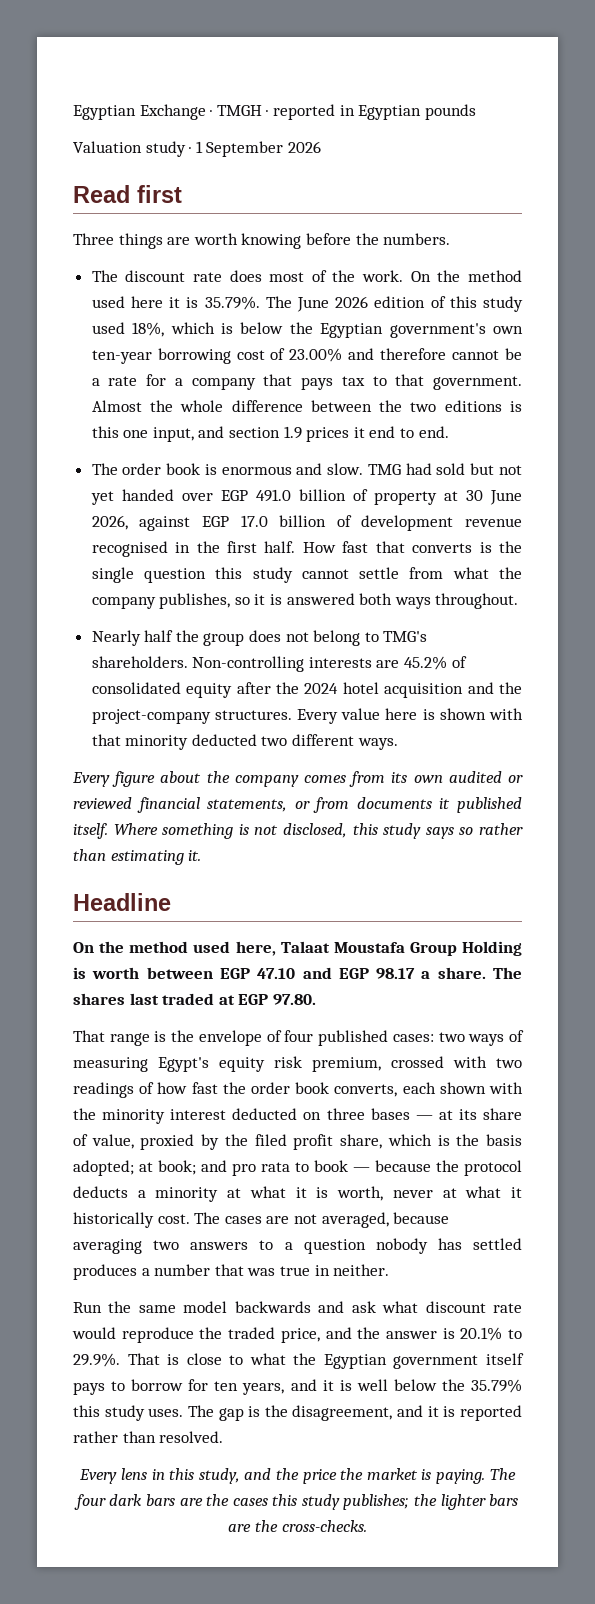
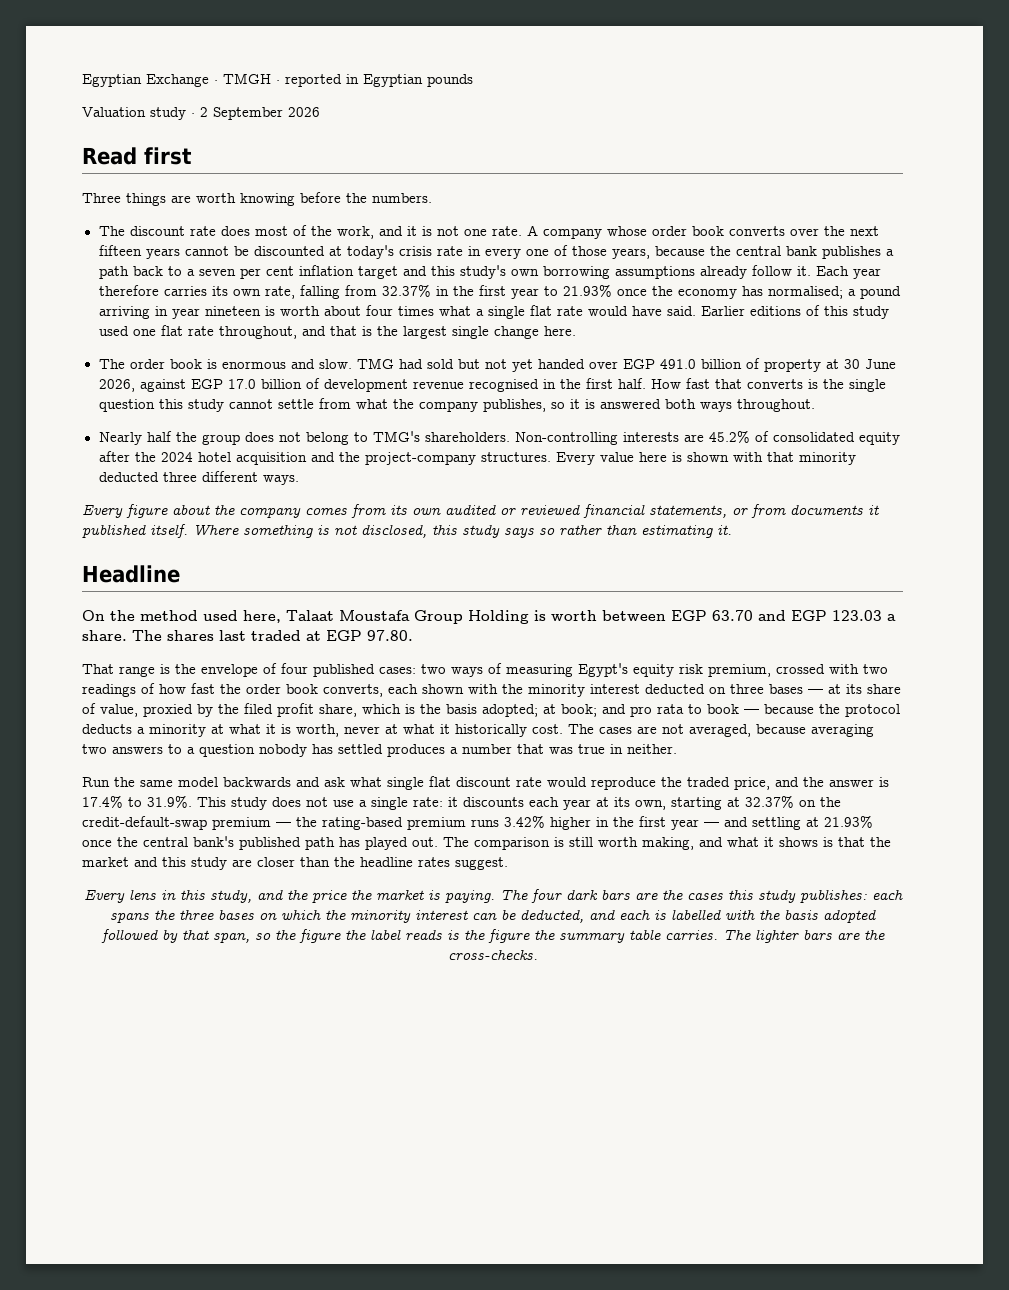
- Valuation study · 1 September 2026
+ Valuation study · 2 September 2026
- The discount rate does most of the work. On the method used here it is 35.79%. The June 2026 edition of this study used 18%, which is below the Egyptian government's own ten-year borrowing cost of 23.00% and therefore cannot be a rate for a company that pays tax to that government. Almost the whole difference between the two editions is this one input, and section 1.9 prices it end to end.
+ The discount rate does most of the work, and it is not one rate. A company whose order book converts over the next fifteen years cannot be discounted at today's crisis rate in every one of those years, because the central bank publishes a path back to a seven per cent inflation target and this study's own borrowing assumptions already follow it. Each year therefore carries its own rate, falling from 32.37% in the first year to 21.93% once the economy has normalised; a pound arriving in year nineteen is worth about four times what a single flat rate would have said. Earlier editions of this study used one flat rate throughout, and that is the largest single change here.
- Every value here is shown with that minority deducted two different ways.
+ Every value here is shown with that minority deducted three different ways.
- On the method used here, Talaat Moustafa Group Holding is worth between EGP 47.10 and EGP 98.17 a share.
+ On the method used here, Talaat Moustafa Group Holding is worth between EGP 63.70 and EGP 123.03 a share.
- Run the same model backwards and ask what discount rate would reproduce the traded price, and the answer is 20.1% to 29.9%. That is close to what the Egyptian government itself pays to borrow for ten years, and it is well below the 35.79% this study uses. The gap is the disagreement, and it is reported rather than resolved.
+ Run the same model backwards and ask what single flat discount rate would reproduce the traded price, and the answer is 17.4% to 31.9%. This study does not use a single rate: it discounts each year at its own, starting at 32.37% on the credit-default-swap premium — the rating-based premium runs 3.42% higher in the first year — and settling at 21.93% once the central bank's published path has played out. The comparison is still worth making, and what it shows is that the market and this study are closer than the headline rates suggest.
- The four dark bars are the cases this study publishes; the lighter bars are the cross-checks.
+ The four dark bars are the cases this study publishes: each spans the three bases on which the minority interest can be deducted, and each is labelled with the basis adopted followed by that span, so the figure the label reads is the figure the summary table carries. The lighter bars are the cross-checks.

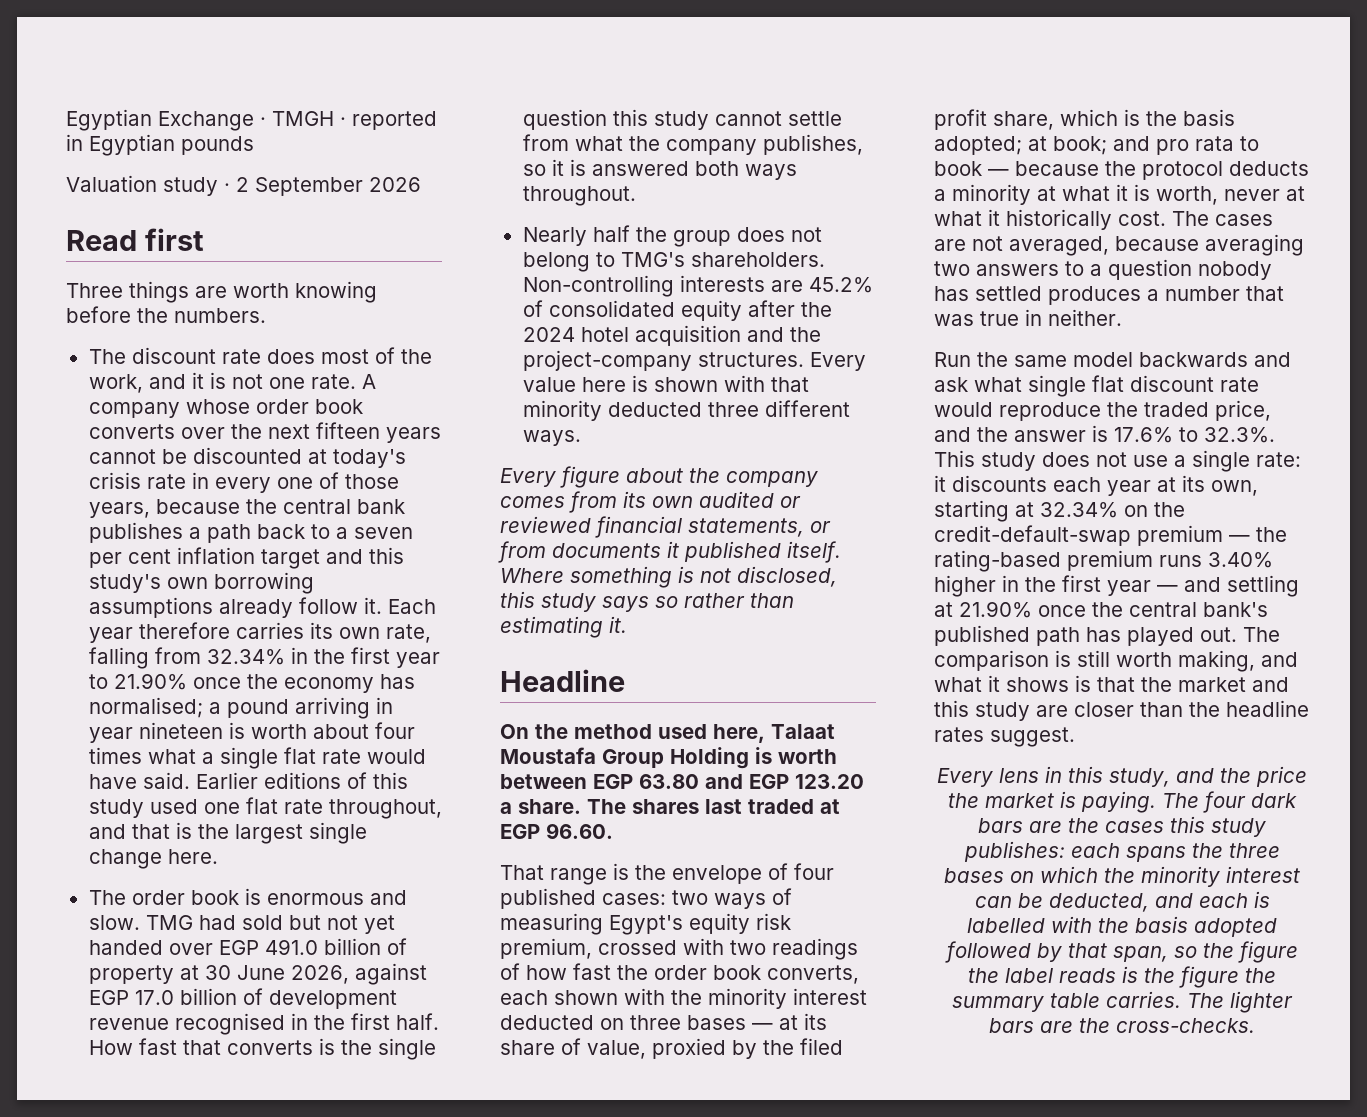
- Each year therefore carries its own rate, falling from 32.37% in the first year to 21.93% once the economy has normalised; a pound arriving in year nineteen is worth about four times what a single flat rate would have said.
+ Each year therefore carries its own rate, falling from 32.34% in the first year to 21.90% once the economy has normalised; a pound arriving in year nineteen is worth about four times what a single flat rate would have said.
- On the method used here, Talaat Moustafa Group Holding is worth between EGP 63.70 and EGP 123.03 a share.
+ On the method used here, Talaat Moustafa Group Holding is worth between EGP 63.80 and EGP 123.20 a share.
- The shares last traded at EGP 97.80.
+ The shares last traded at EGP 96.60.
- Run the same model backwards and ask what single flat discount rate would reproduce the traded price, and the answer is 17.4% to 31.9%. This study does not use a single rate:
+ Run the same model backwards and ask what single flat discount rate would reproduce the traded price, and the answer is 17.6% to 32.3%. This study does not use a single rate:
- it discounts each year at its own, starting at 32.37% on the credit-default-swap premium — the rating-based premium runs 3.42% higher in the first year — and settling at 21.93% once the central bank's published path has played out.
+ it discounts each year at its own, starting at 32.34% on the credit-default-swap premium — the rating-based premium runs 3.40% higher in the first year — and settling at 21.90% once the central bank's published path has played out.

